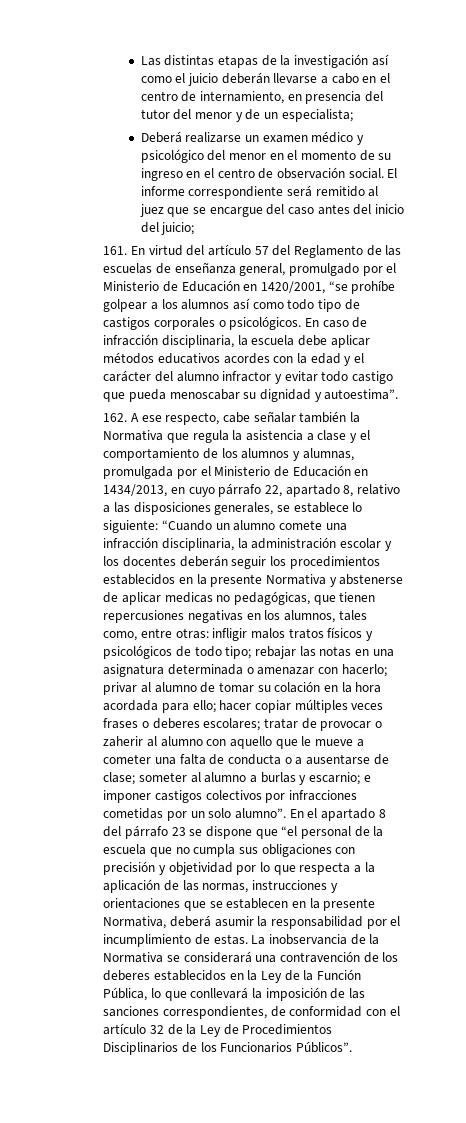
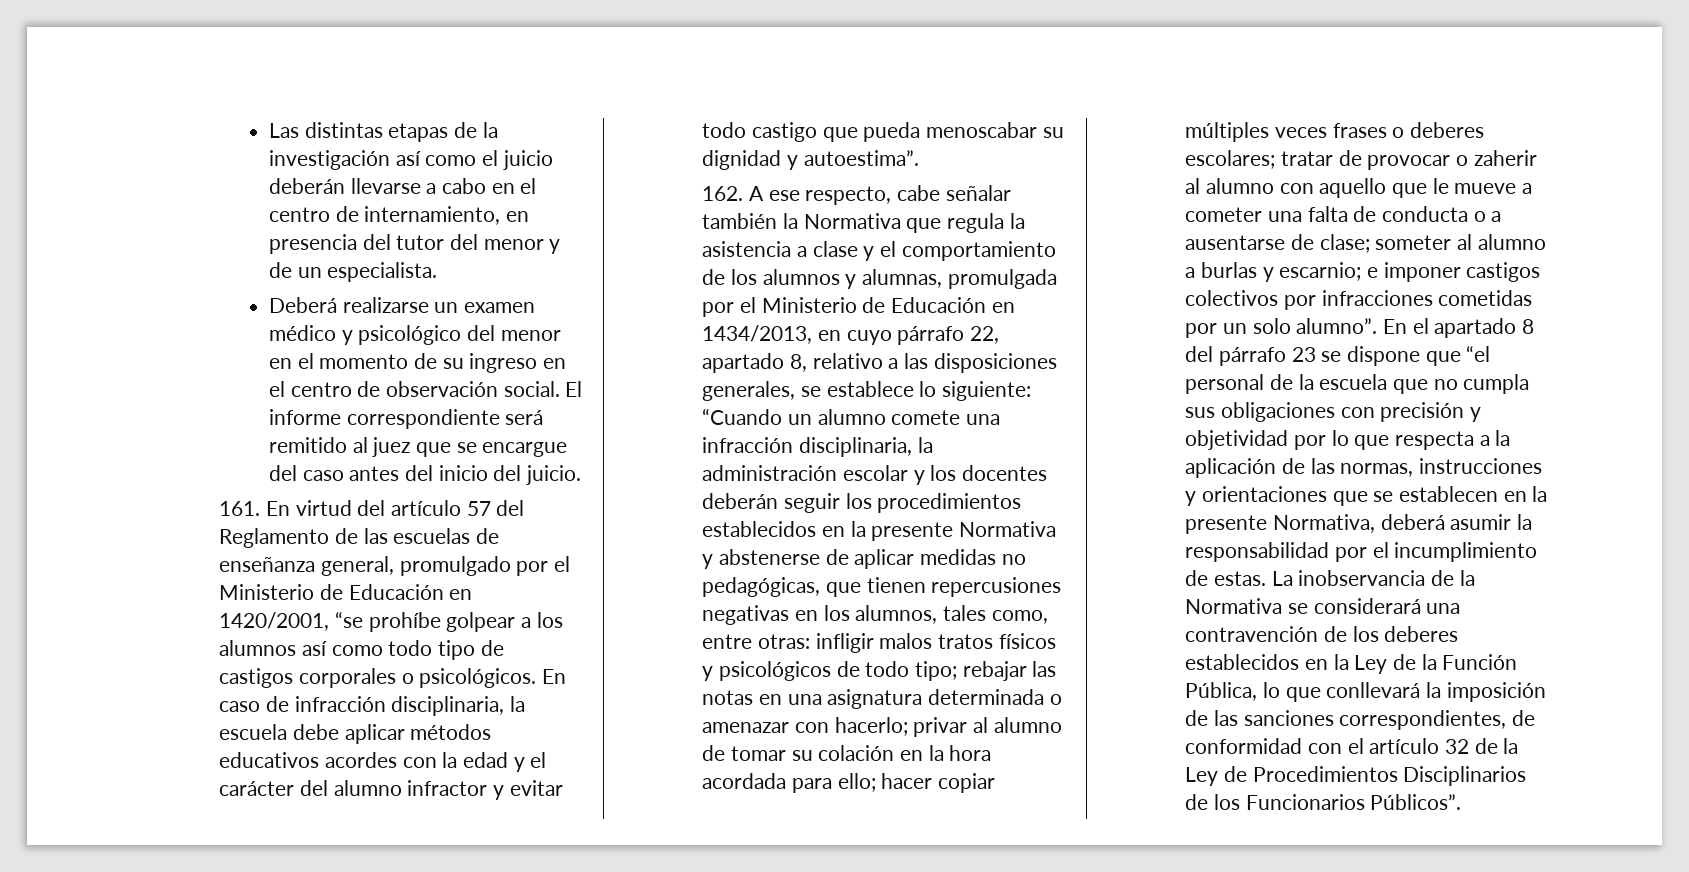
- Las distintas etapas de la investigación así como el juicio deberán llevarse a cabo en el centro de internamiento, en presencia del tutor del menor y de un especialista;
+ Las distintas etapas de la investigación así como el juicio deberán llevarse a cabo en el centro de internamiento, en presencia del tutor del menor y de un especialista.
- El informe correspondiente será remitido al juez que se encargue del caso antes del inicio del juicio;
+ El informe correspondiente será remitido al juez que se encargue del caso antes del inicio del juicio.
- “Cuando un alumno comete una infracción disciplinaria, la administración escolar y los docentes deberán seguir los procedimientos establecidos en la presente Normativa y abstenerse de aplicar medicas no pedagógicas, que tienen repercusiones negativas en los alumnos, tales como, entre otras:
+ “Cuando un alumno comete una infracción disciplinaria, la administración escolar y los docentes deberán seguir los procedimientos establecidos en la presente Normativa y abstenerse de aplicar medidas no pedagógicas, que tienen repercusiones negativas en los alumnos, tales como, entre otras:

